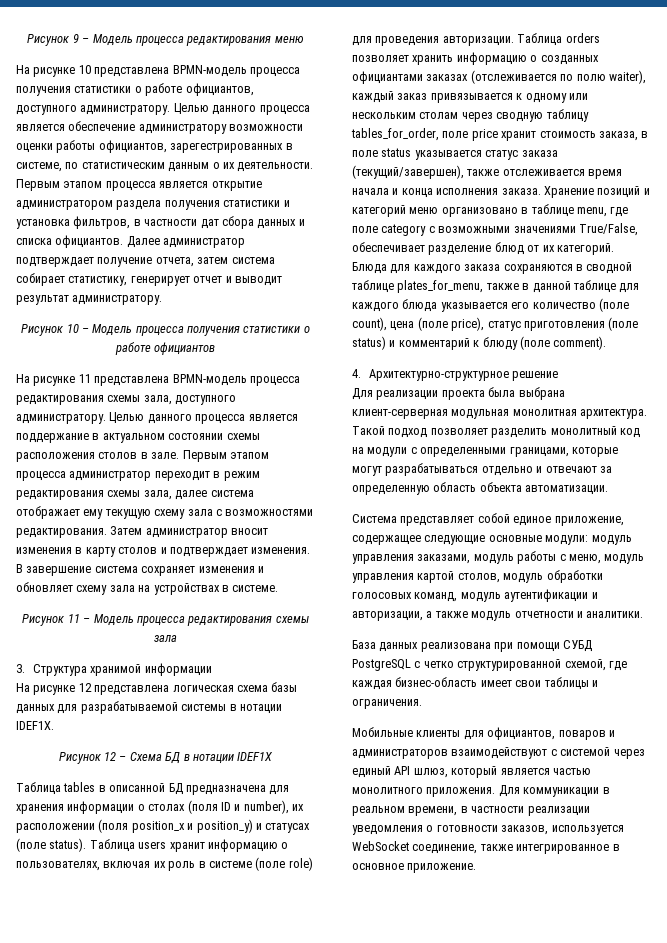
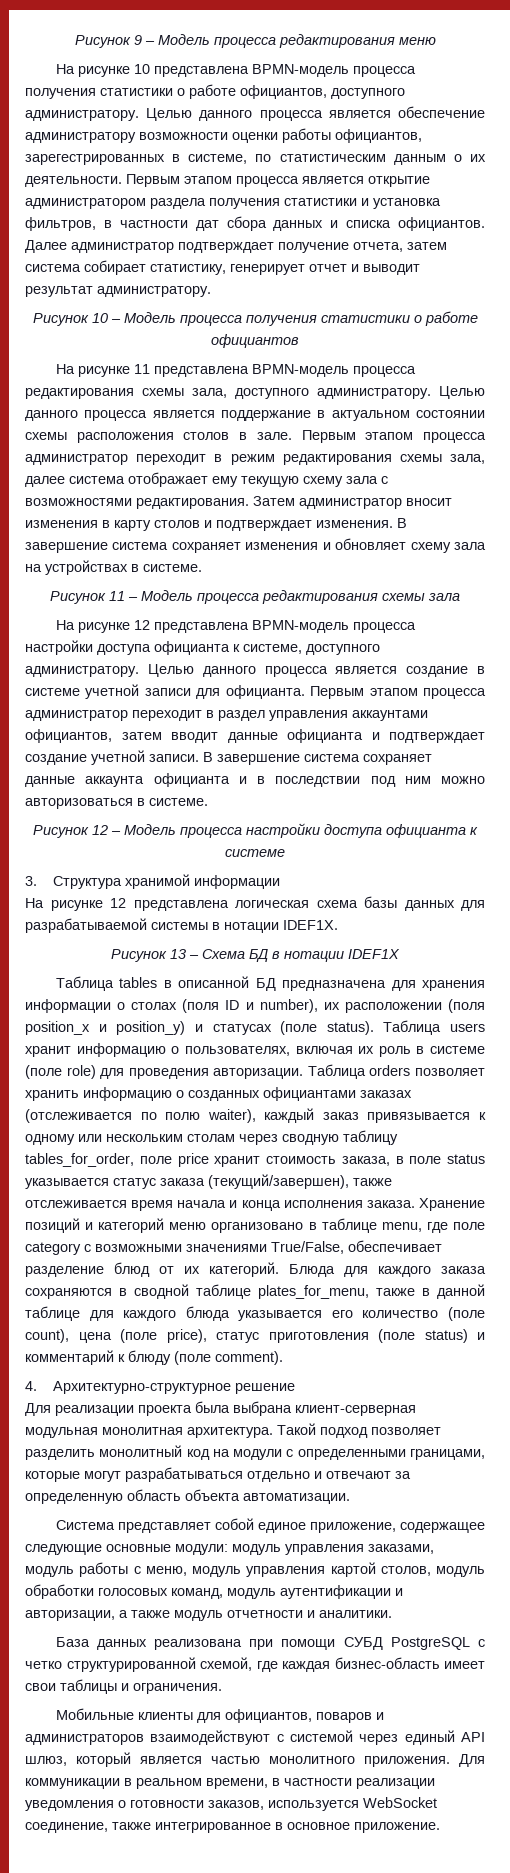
+ На рисунке 12 представлена BPMN-модель процесса настройки доступа официанта к системе, доступного администратору. Целью данного процесса является создание в системе учетной записи для официанта. Первым этапом процесса администратор переходит в раздел управления аккаунтами официантов, затем вводит данные официанта и подтверждает создание учетной записи. В завершение система сохраняет данные аккаунта официанта и в последствии под ним можно авторизоваться в системе.
+ Рисунок 12 – Модель процесса настройки доступа официанта к системе
- Рисунок 12 – Схема БД в нотации IDEF1X
+ Рисунок 13 – Схема БД в нотации IDEF1X

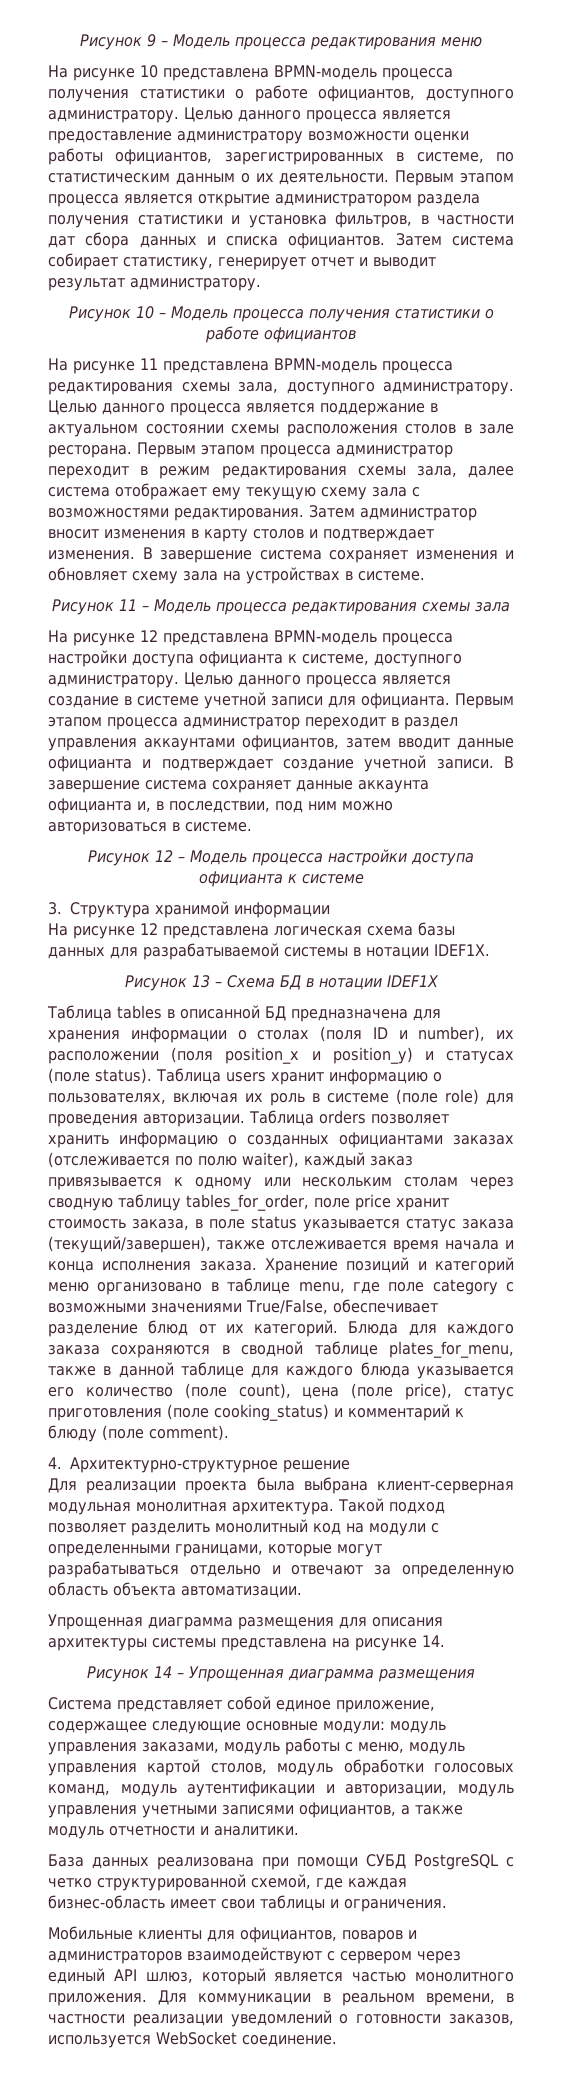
- Целью данного процесса является обеспечение администратору возможности оценки работы официантов, зарегестрированных в системе, по статистическим данным о их деятельности.
+ Целью данного процесса является предоставление администратору возможности оценки работы официантов, зарегистрированных в системе, по статистическим данным о их деятельности.
- Далее администратор подтверждает получение отчета, затем система собирает статистику, генерирует отчет и выводит результат администратору.
+ Затем система собирает статистику, генерирует отчет и выводит результат администратору.
- Целью данного процесса является поддержание в актуальном состоянии схемы расположения столов в зале.
+ Целью данного процесса является поддержание в актуальном состоянии схемы расположения столов в зале ресторана.
- В завершение система сохраняет данные аккаунта официанта и в последствии под ним можно авторизоваться в системе.
+ В завершение система сохраняет данные аккаунта официанта и, в последствии, под ним можно авторизоваться в системе.
- Блюда для каждого заказа сохраняются в сводной таблице plates_for_menu, также в данной таблице для каждого блюда указывается его количество (поле count), цена (поле price), статус приготовления (поле status) и комментарий к блюду (поле comment).
+ Блюда для каждого заказа сохраняются в сводной таблице plates_for_menu, также в данной таблице для каждого блюда указывается его количество (поле count), цена (поле price), статус приготовления (поле cooking_status) и комментарий к блюду (поле comment).
+ Упрощенная диаграмма размещения для описания архитектуры системы представлена на рисунке 14.
+ Рисунок 14 – Упрощенная диаграмма размещения
- Система представляет собой единое приложение, содержащее следующие основные модули: модуль управления заказами, модуль работы с меню, модуль управления картой столов, модуль обработки голосовых команд, модуль аутентификации и авторизации, а также модуль отчетности и аналитики.
+ Система представляет собой единое приложение, содержащее следующие основные модули: модуль управления заказами, модуль работы с меню, модуль управления картой столов, модуль обработки голосовых команд, модуль аутентификации и авторизации, модуль управления учетными записями официантов, а также модуль отчетности и аналитики.
- Мобильные клиенты для официантов, поваров и администраторов взаимодействуют с системой через единый API шлюз, который является частью монолитного приложения.
+ Мобильные клиенты для официантов, поваров и администраторов взаимодействуют с сервером через единый API шлюз, который является частью монолитного приложения.
- Для коммуникации в реальном времени, в частности реализации уведомления о готовности заказов, используется WebSocket соединение, также интегрированное в основное приложение.
+ Для коммуникации в реальном времени, в частности реализации уведомлений о готовности заказов, используется WebSocket соединение.

